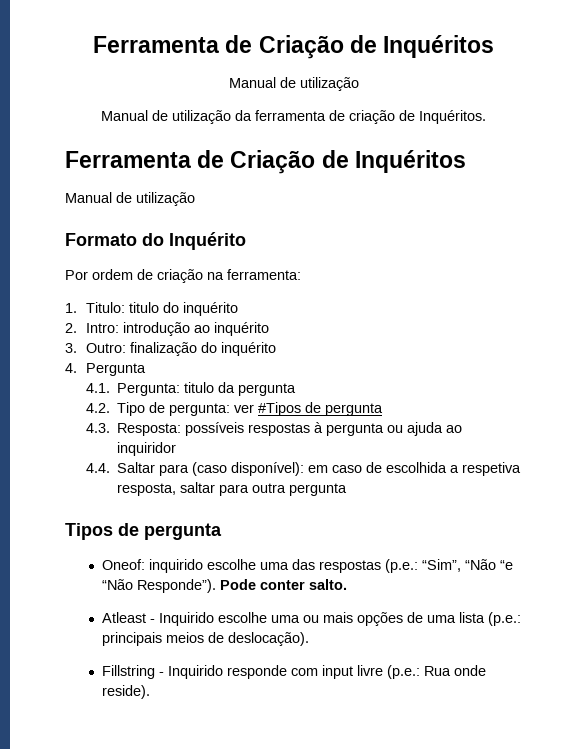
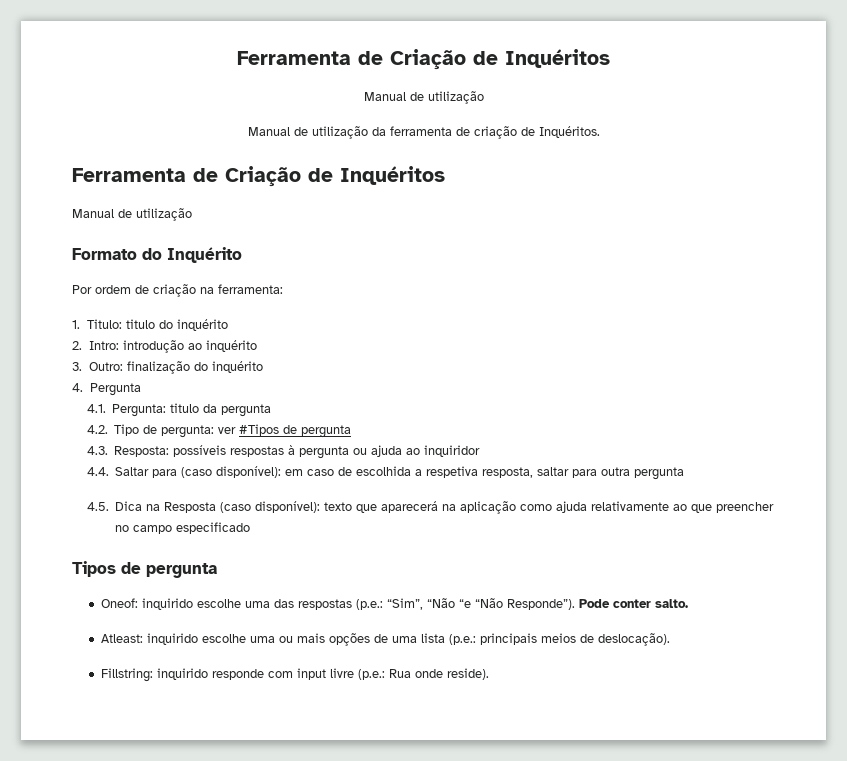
+ 4.5. Dica na Resposta (caso disponível): texto que aparecerá na aplicação como ajuda relativamente ao que preencher no campo especificado
- Atleast - Inquirido escolhe uma ou mais opções de uma lista (p.e.: principais meios de deslocação).
+ Atleast: inquirido escolhe uma ou mais opções de uma lista (p.e.: principais meios de deslocação).
- Fillstring - Inquirido responde com input livre (p.e.: Rua onde reside).
+ Fillstring: inquirido responde com input livre (p.e.: Rua onde reside).

